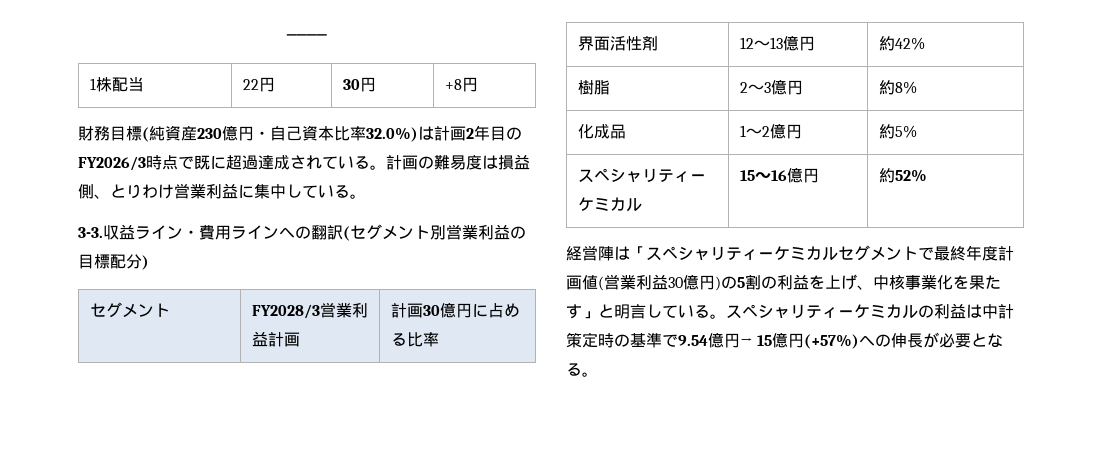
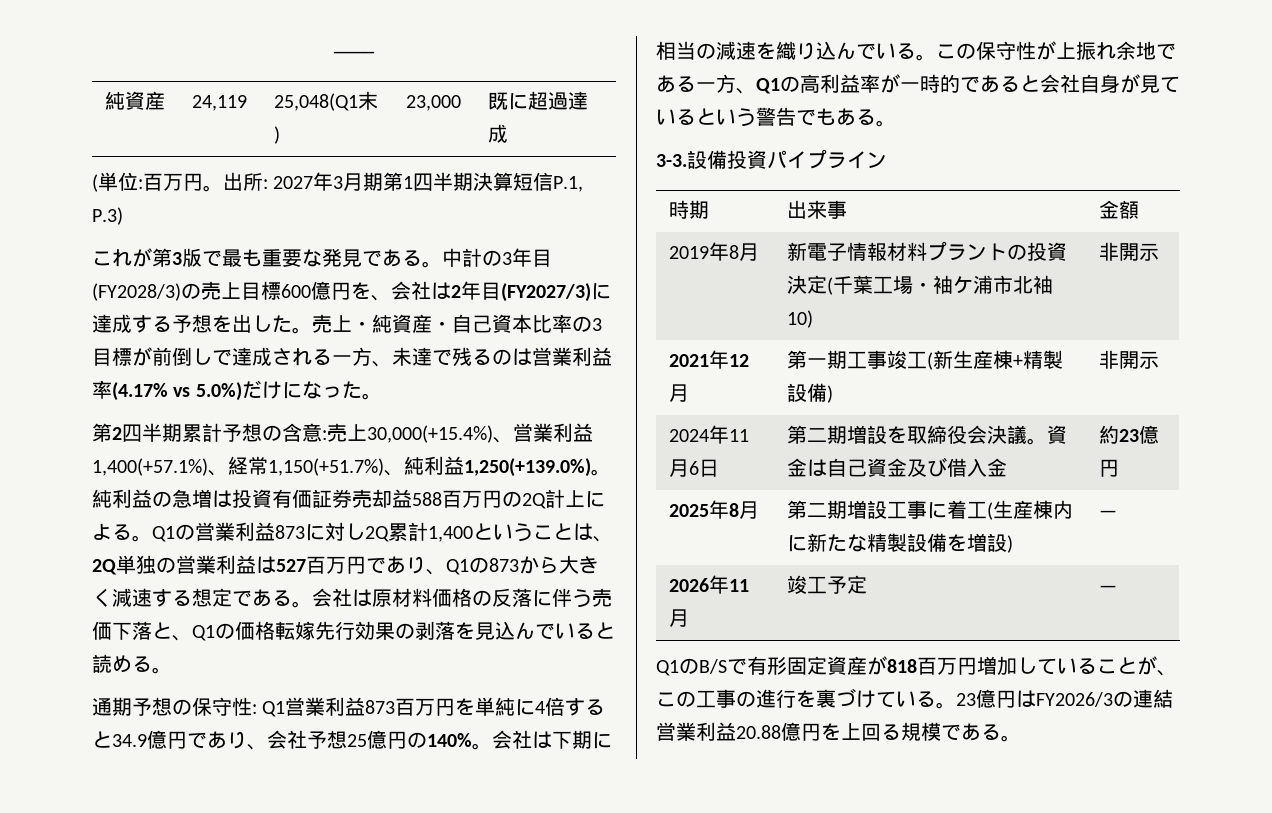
- 1株配当 | 22円 | 30円 | +8円
- 財務目標(純資産230億円・自己資本比率32.0%)は計画2年目のFY2026/3時点で既に超過達成されている。計画の難易度は損益側、とりわけ営業利益に集中している。
- 3-3.収益ライン・費用ラインへの翻訳(セグメント別営業利益の目標配分)
- セグメント | FY2028/3営業利益計画 | 計画30億円に占める比率
- 界面活性剤 | 12〜13億円 | 約42%
- 樹脂 | 2〜3億円 | 約8%
- 化成品 | 1〜2億円 | 約5%
- スペシャリティーケミカル | 15〜16億円 | 約52%
- 経営陣は「スペシャリティーケミカルセグメントで最終年度計画値(営業利益30億円)の5割の利益を上げ、中核事業化を果たす」と明言している。スペシャリティーケミカルの利益は中計策定時の基準で9.54億円→ 15億円(+57%)への伸長が必要となる。
+ 純資産 | 24,119 | 25,048(Q1末) | 23,000 | 既に超過達成
+ (単位:百万円。出所: 2027年3月期第1四半期決算短信P.1, P.3)
+ これが第3版で最も重要な発見である。中計の3年目(FY2028/3)の売上目標600億円を、会社は2年目(FY2027/3)に達成する予想を出した。売上・純資産・自己資本比率の3目標が前倒しで達成される一方、未達で残るのは営業利益率(4.17% vs 5.0%)だけになった。
+ 第2四半期累計予想の含意:売上30,000(+15.4%)、営業利益1,400(+57.1%)、経常1,150(+51.7%)、純利益1,250(+139.0%)。純利益の急増は投資有価証券売却益588百万円の2Q計上による。Q1の営業利益873に対し2Q累計1,400ということは、2Q単独の営業利益は527百万円であり、Q1の873から大きく減速する想定である。会社は原材料価格の反落に伴う売価下落と、Q1の価格転嫁先行効果の剥落を見込んでいると読める。
+ 通期予想の保守性: Q1営業利益873百万円を単純に4倍すると34.9億円であり、会社予想25億円の140%。会社は下期に相当の減速を織り込んでいる。この保守性が上振れ余地である一方、Q1の高利益率が一時的であると会社自身が見ているという警告でもある。
+ 3-3.設備投資パイプライン
+ 時期 | 出来事 | 金額
+ 2019年8月 | 新電子情報材料プラントの投資決定(千葉工場・袖ケ浦市北袖10) | 非開示
+ 2021年12月 | 第一期工事竣工(新生産棟+精製設備) | 非開示
+ 2024年11月6日 | 第二期増設を取締役会決議。資金は自己資金及び借入金 | 約23億円
+ 2025年8月 | 第二期増設工事に着工(生産棟内に新たな精製設備を増設) | —
+ 2026年11月 | 竣工予定 | —
+ Q1のB/Sで有形固定資産が818百万円増加していることが、この工事の進行を裏づけている。23億円はFY2026/3の連結営業利益20.88億円を上回る規模である。

